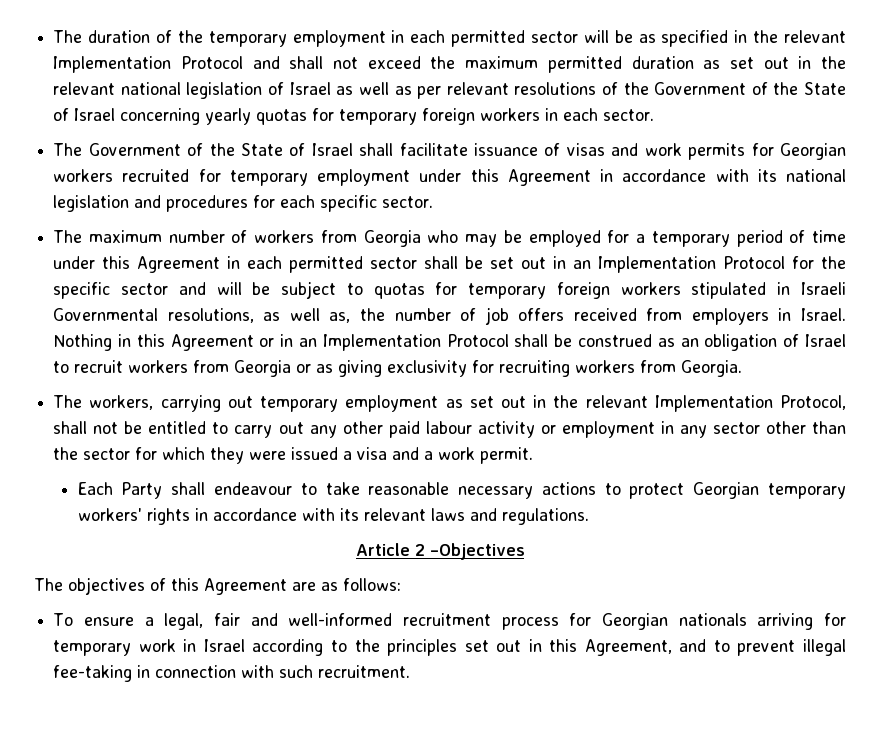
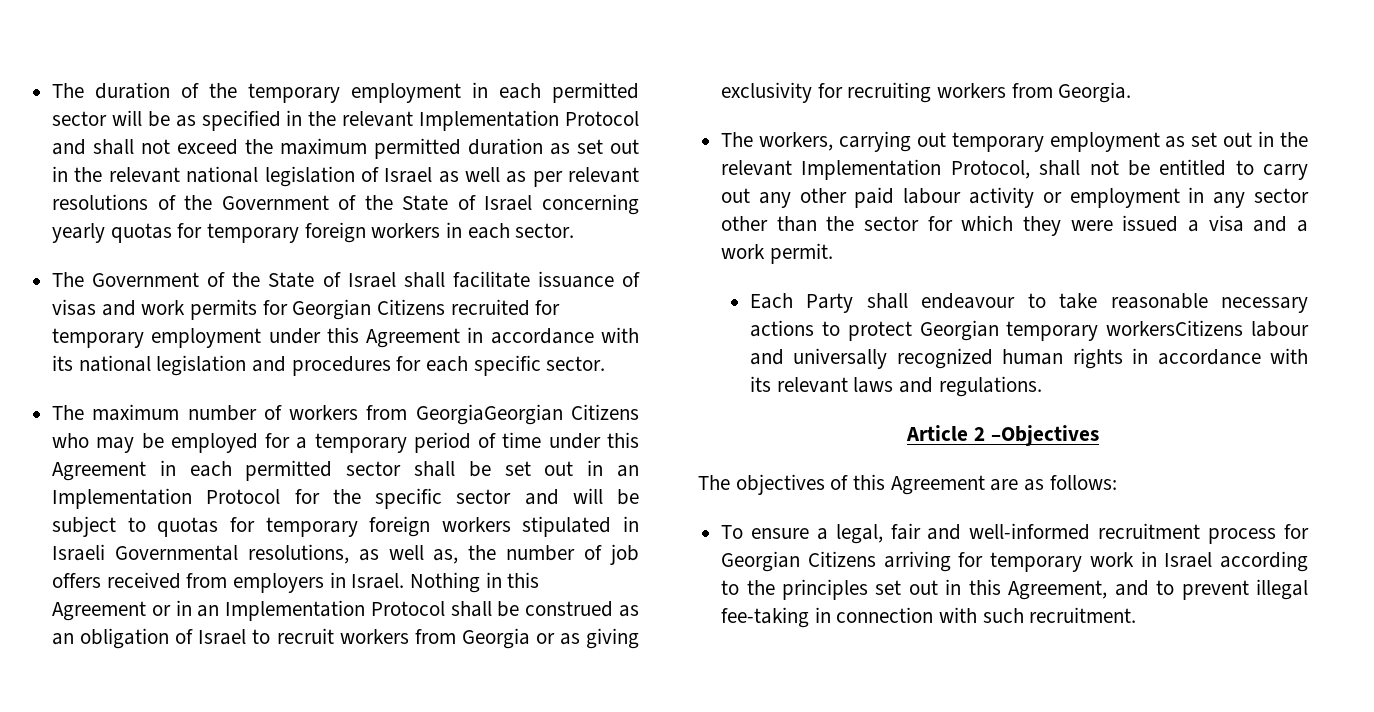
- The Government of the State of Israel shall facilitate issuance of visas and work permits for Georgian workers recruited for temporary employment under this Agreement in accordance with its national legislation and procedures for each specific sector.
+ The Government of the State of Israel shall facilitate issuance of visas and work permits for Georgian Citizens recruited for temporary employment under this Agreement in accordance with its national legislation and procedures for each specific sector.
- The maximum number of workers from Georgia who may be employed for a temporary period of time under this Agreement in each permitted sector shall be set out in an Implementation Protocol for the specific sector and will be subject to quotas for temporary foreign workers stipulated in Israeli Governmental resolutions, as well as, the number of job offers received from employers in Israel.
+ The maximum number of workers from GeorgiaGeorgian Citizens who may be employed for a temporary period of time under this Agreement in each permitted sector shall be set out in an Implementation Protocol for the specific sector and will be subject to quotas for temporary foreign workers stipulated in Israeli Governmental resolutions, as well as, the number of job offers received from employers in Israel.
- Each Party shall endeavour to take reasonable necessary actions to protect Georgian temporary workers' rights in accordance with its relevant laws and regulations.
+ Each Party shall endeavour to take reasonable necessary actions to protect Georgian temporary workersCitizens labour and universally recognized human rights in accordance with its relevant laws and regulations.
- To ensure a legal, fair and well-informed recruitment process for Georgian nationals arriving for temporary work in Israel according to the principles set out in this Agreement, and to prevent illegal fee-taking in connection with such recruitment.
+ To ensure a legal, fair and well-informed recruitment process for Georgian Citizens arriving for temporary work in Israel according to the principles set out in this Agreement, and to prevent illegal fee-taking in connection with such recruitment.

